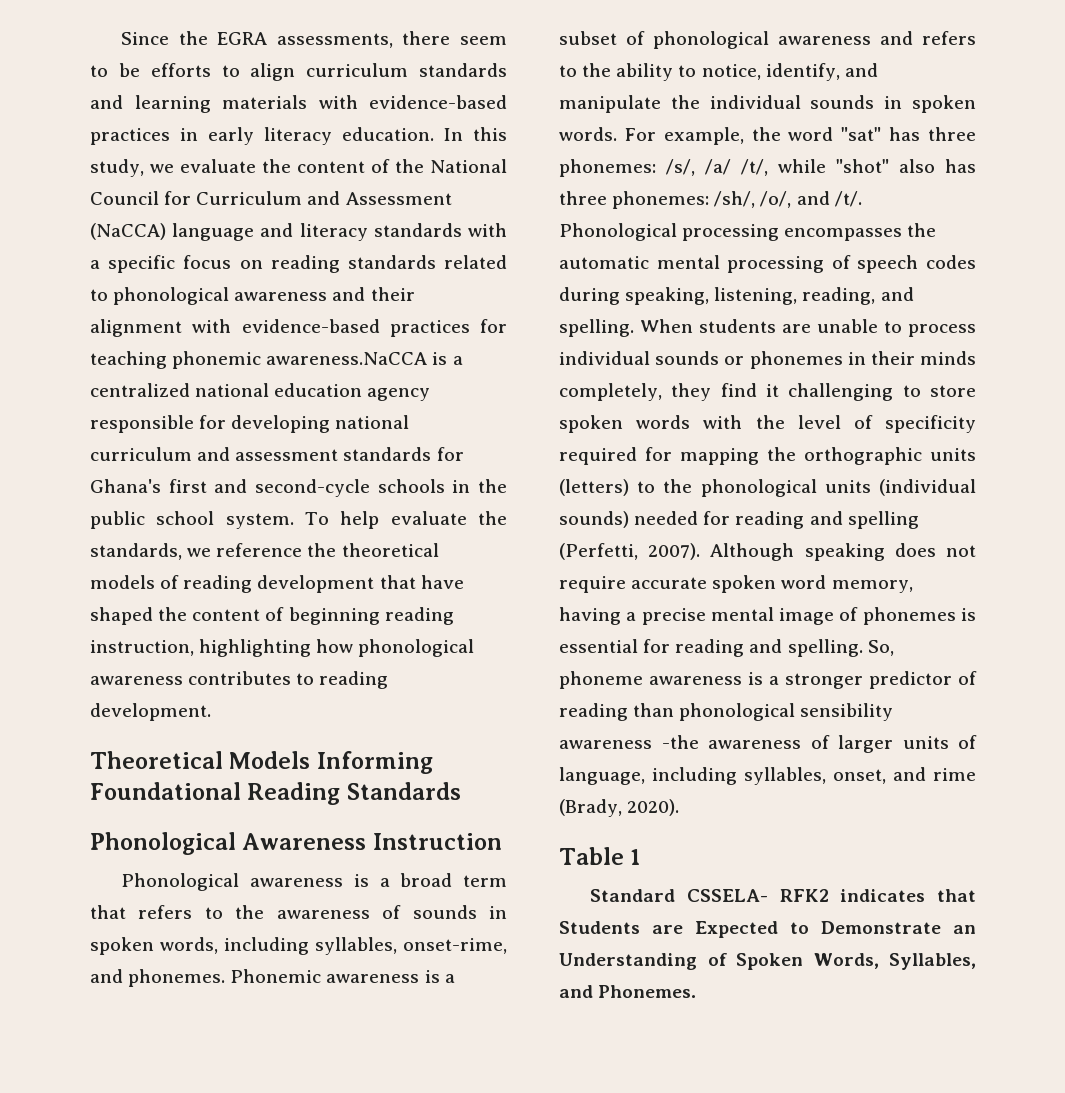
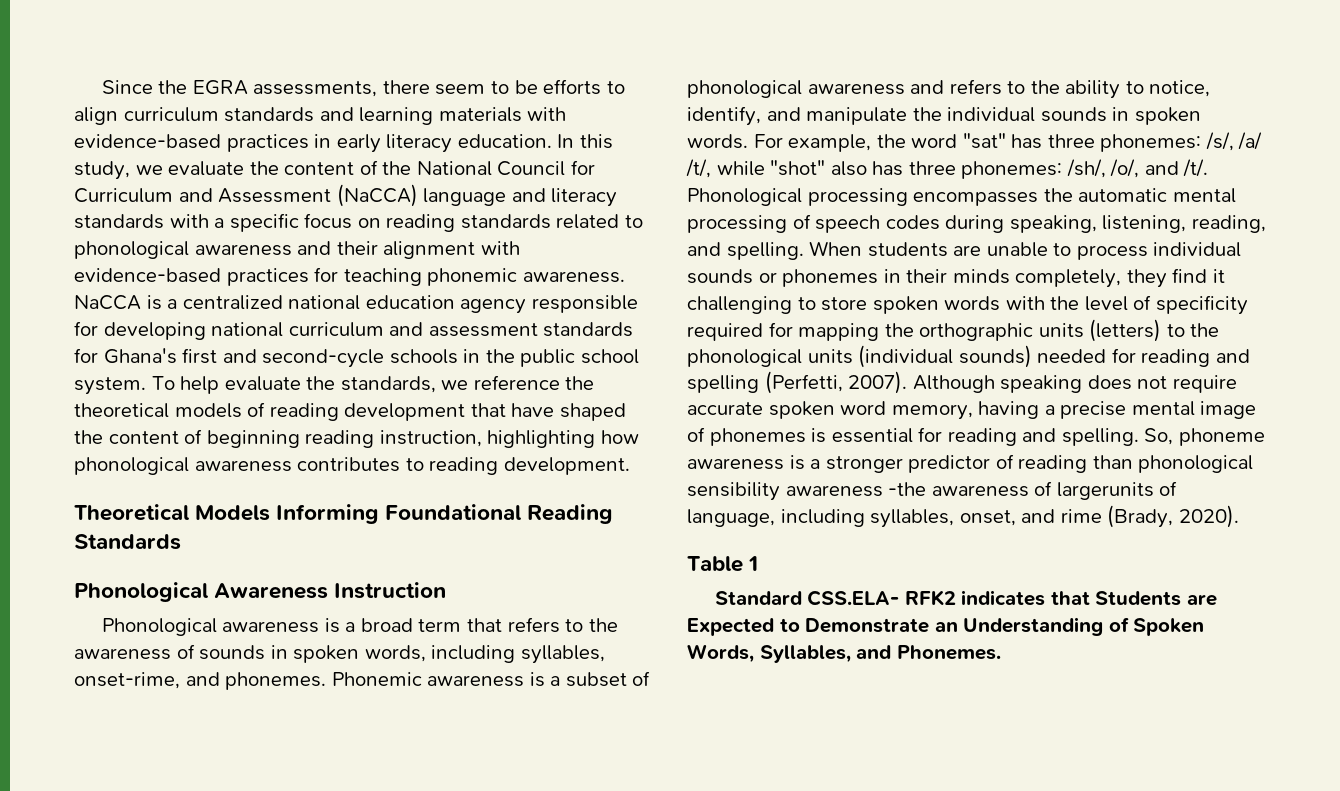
- In this study, we evaluate the content of the National Council for Curriculum and Assessment (NaCCA) language and literacy standards with a specific focus on reading standards related to phonological awareness and their alignment with evidence-based practices for teaching phonemic awareness.NaCCA is a centralized national education agency responsible for developing national curriculum and assessment standards for Ghana's first and second-cycle schools in the public school system.
+ In this study, we evaluate the content of the National Council for Curriculum and Assessment (NaCCA) language and literacy standards with a specific focus on reading standards related to phonological awareness and their alignment with evidence-based practices for teaching phonemic awareness. NaCCA is a centralized national education agency responsible for developing national curriculum and assessment standards for Ghana's first and second-cycle schools in the public school system.
- So, phoneme awareness is a stronger predictor of reading than phonological sensibility awareness -the awareness of larger units of language, including syllables, onset, and rime (Brady, 2020).
+ So, phoneme awareness is a stronger predictor of reading than phonological sensibility awareness -the awareness of largerunits of language, including syllables, onset, and rime (Brady, 2020).
- Standard CSSELA- RFK2 indicates that Students are Expected to Demonstrate an Understanding of Spoken Words, Syllables, and Phonemes.
+ Standard CSS.ELA- RFK2 indicates that Students are Expected to Demonstrate an Understanding of Spoken Words, Syllables, and Phonemes.

